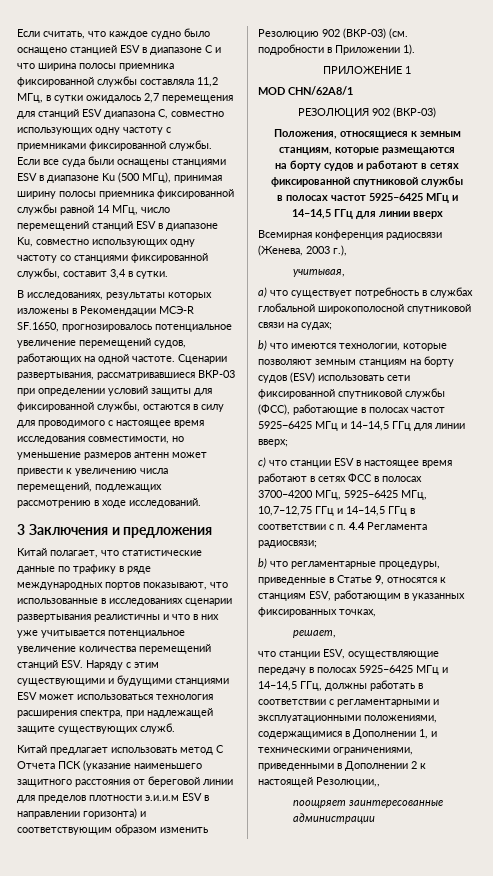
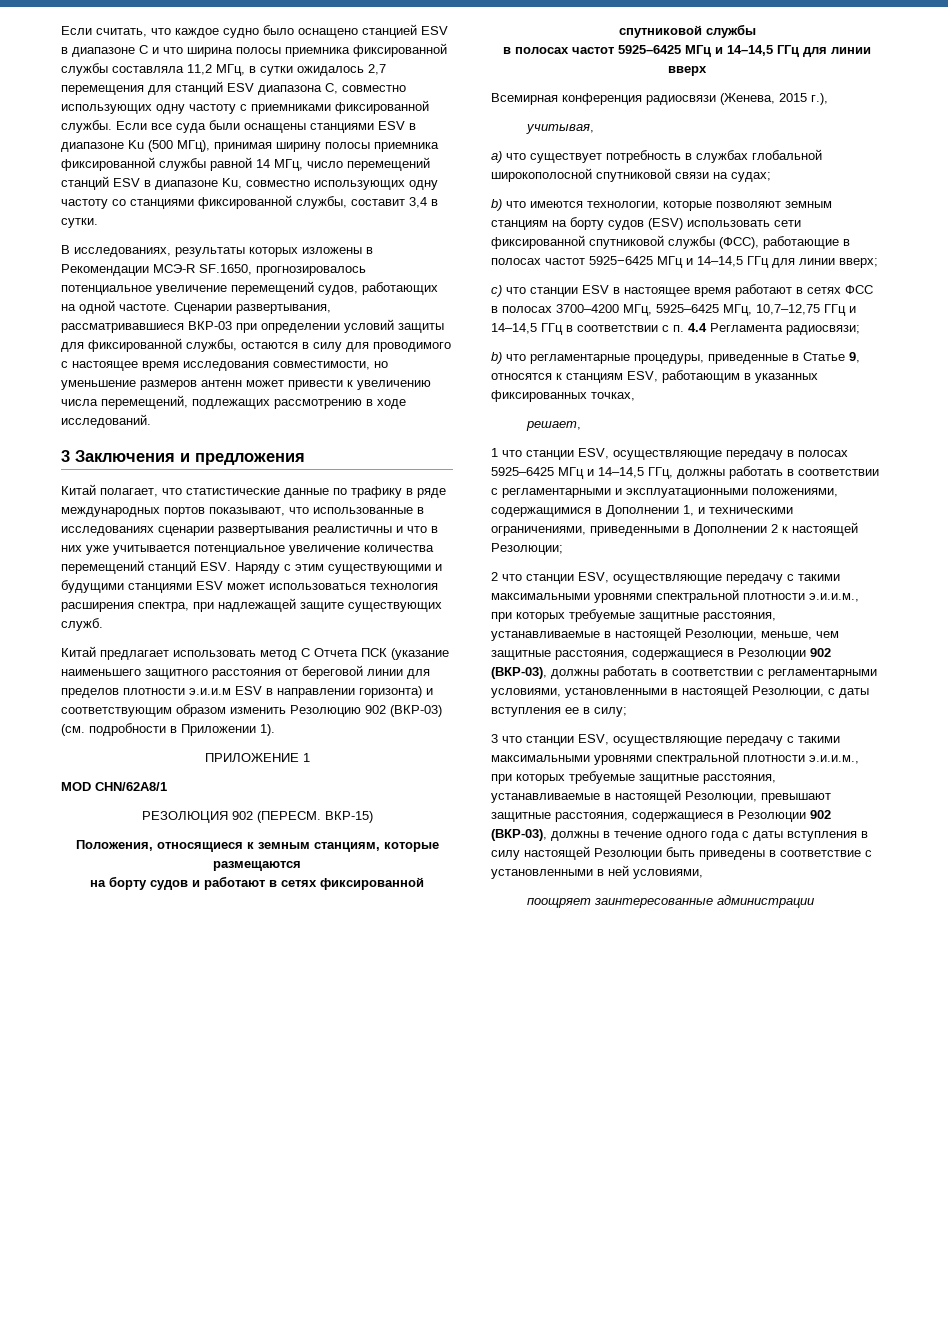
- РЕЗОЛЮЦИЯ 902 (ВКР-03)
+ РЕЗОЛЮЦИЯ 902 (ПЕРЕСМ. ВКР-15)
- Всемирная конференция радиосвязи (Женева, 2003 г.),
+ Всемирная конференция радиосвязи (Женева, 2015 г.),
- что станции ESV, осуществляющие передачу в полосах 5925–6425 МГц и 14–14,5 ГГц, должны работать в соответствии с регламентарными и эксплуатационными положениями, содержащимися в Дополнении 1, и техническими ограничениями, приведенными в Дополнении 2 к настоящей Резолюции,,
+ 1 что станции ESV, осуществляющие передачу в полосах 5925–6425 МГц и 14–14,5 ГГц, должны работать в соответствии с регламентарными и эксплуатационными положениями, содержащимися в Дополнении 1, и техническими ограничениями, приведенными в Дополнении 2 к настоящей Резолюции;
+ 2 что станции ESV, осуществляющие передачу с такими максимальными уровнями спектральной плотности э.и.и.м., при которых требуемые защитные расстояния, устанавливаемые в настоящей Резолюции, меньше, чем защитные расстояния, содержащиеся в Резолюции 902 (ВКР-03), должны работать в соответствии с регламентарными условиями, установленными в настоящей Резолюции, с даты вступления ее в силу;
+ 3 что станции ESV, осуществляющие передачу с такими максимальными уровнями спектральной плотности э.и.и.м., при которых требуемые защитные расстояния, устанавливаемые в настоящей Резолюции, превышают защитные расстояния, содержащиеся в Резолюции 902 (ВКР-03), должны в течение одного года с даты вступления в силу настоящей Резолюции быть приведены в соответствие с установленными в ней условиями,

